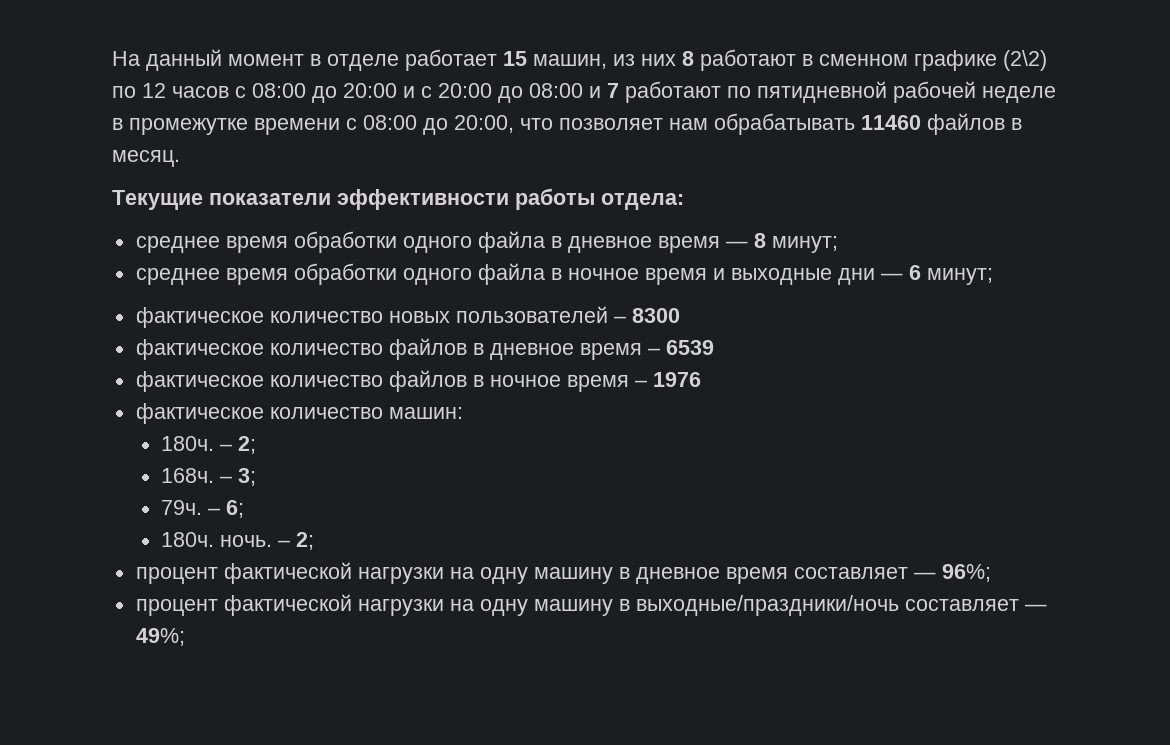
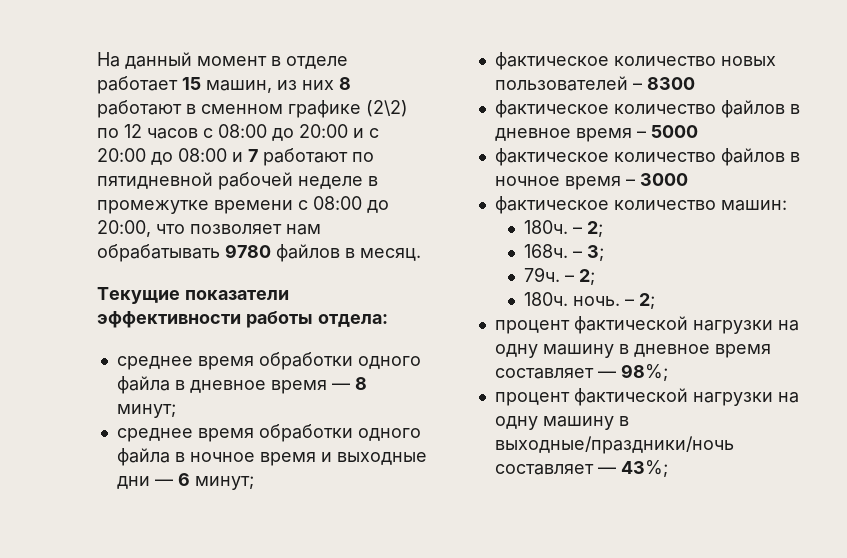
- На данный момент в отделе работает 15 машин, из них 8 работают в сменном графике (2\2) по 12 часов с 08:00 до 20:00 и с 20:00 до 08:00 и 7 работают по пятидневной рабочей неделе в промежутке времени с 08:00 до 20:00, что позволяет нам обрабатывать 11460 файлов в месяц.
+ На данный момент в отделе работает 15 машин, из них 8 работают в сменном графике (2\2) по 12 часов с 08:00 до 20:00 и с 20:00 до 08:00 и 7 работают по пятидневной рабочей неделе в промежутке времени с 08:00 до 20:00, что позволяет нам обрабатывать 9780 файлов в месяц.
- фактическое количество файлов в дневное время – 6539
+ фактическое количество файлов в дневное время – 5000
- фактическое количество файлов в ночное время – 1976
+ фактическое количество файлов в ночное время – 3000
- 79ч. – 6;
+ 79ч. – 2;
- процент фактической нагрузки на одну машину в дневное время составляет — 96%;
+ процент фактической нагрузки на одну машину в дневное время составляет — 98%;
- процент фактической нагрузки на одну машину в выходные/праздники/ночь составляет — 49%;
+ процент фактической нагрузки на одну машину в выходные/праздники/ночь составляет — 43%;

